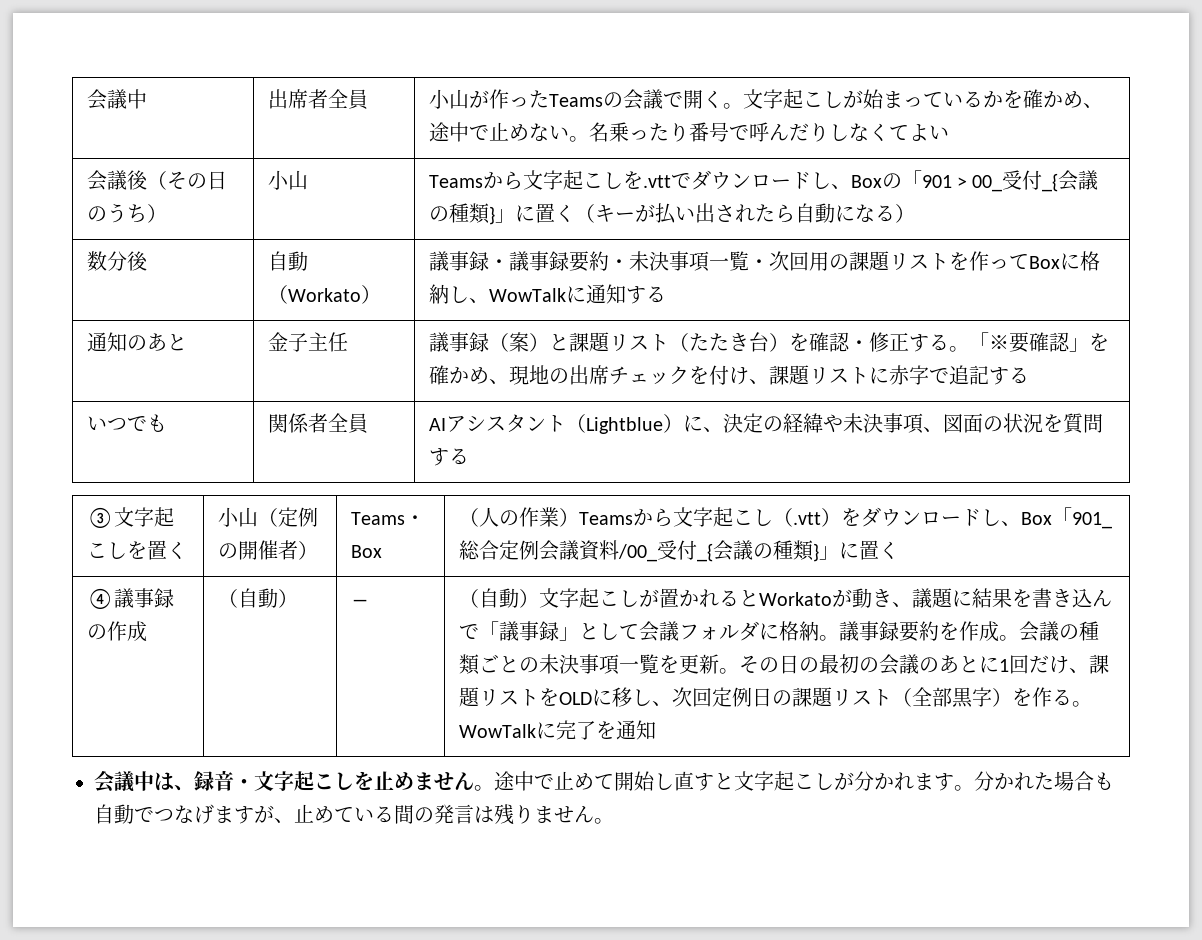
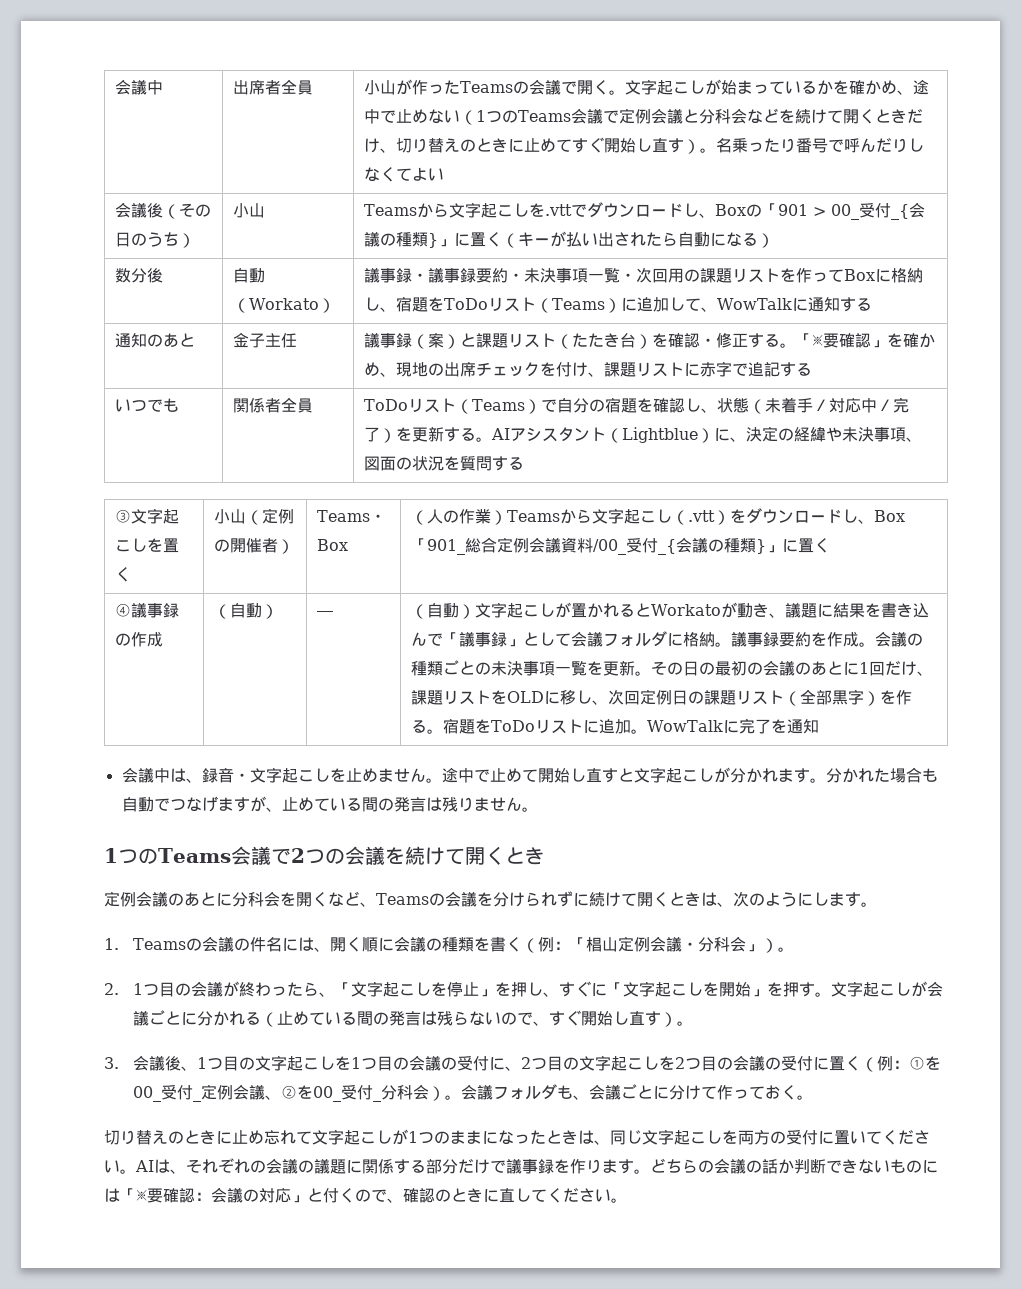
- 文字起こしが始まっているかを確かめ、途中で止めない。
+ 文字起こしが始まっているかを確かめ、途中で止めない（1つのTeams会議で定例会議と分科会などを続けて開くときだけ、切り替えのときに止めてすぐ開始し直す）。
- 数分後 | 自動（Workato） | 議事録・議事録要約・未決事項一覧・次回用の課題リストを作ってBoxに格納し、WowTalkに通知する
+ 数分後 | 自動（Workato） | 議事録・議事録要約・未決事項一覧・次回用の課題リストを作ってBoxに格納し、宿題をToDoリスト（Teams）に追加して、WowTalkに通知する
+ ToDoリスト（Teams）で自分の宿題を確認し、状態（未着手／対応中／完了）を更新する。
+ 宿題をToDoリストに追加。
+ 1つのTeams会議で2つの会議を続けて開くとき
+ 定例会議のあとに分科会を開くなど、Teamsの会議を分けられずに続けて開くときは、次のようにします。
+ 1. Teamsの会議の件名には、開く順に会議の種類を書く（例：「椙山定例会議・分科会」）。
+ 2. 1つ目の会議が終わったら、「文字起こしを停止」を押し、すぐに「文字起こしを開始」を押す。文字起こしが会議ごとに分かれる（止めている間の発言は残らないので、すぐ開始し直す）。
+ 3.会議後、1つ目の文字起こしを1つ目の会議の受付に、2つ目の文字起こしを2つ目の会議の受付に置く（例：①を00_受付_定例会議、②を00_受付_分科会）。会議フォルダも、会議ごとに分けて作っておく。
+ 切り替えのときに止め忘れて文字起こしが1つのままになったときは、同じ文字起こしを両方の受付に置いてください。AIは、それぞれの会議の議題に関係する部分だけで議事録を作ります。どちらの会議の話か判断できないものには「※要確認：会議の対応」と付くので、確認のときに直してください。

